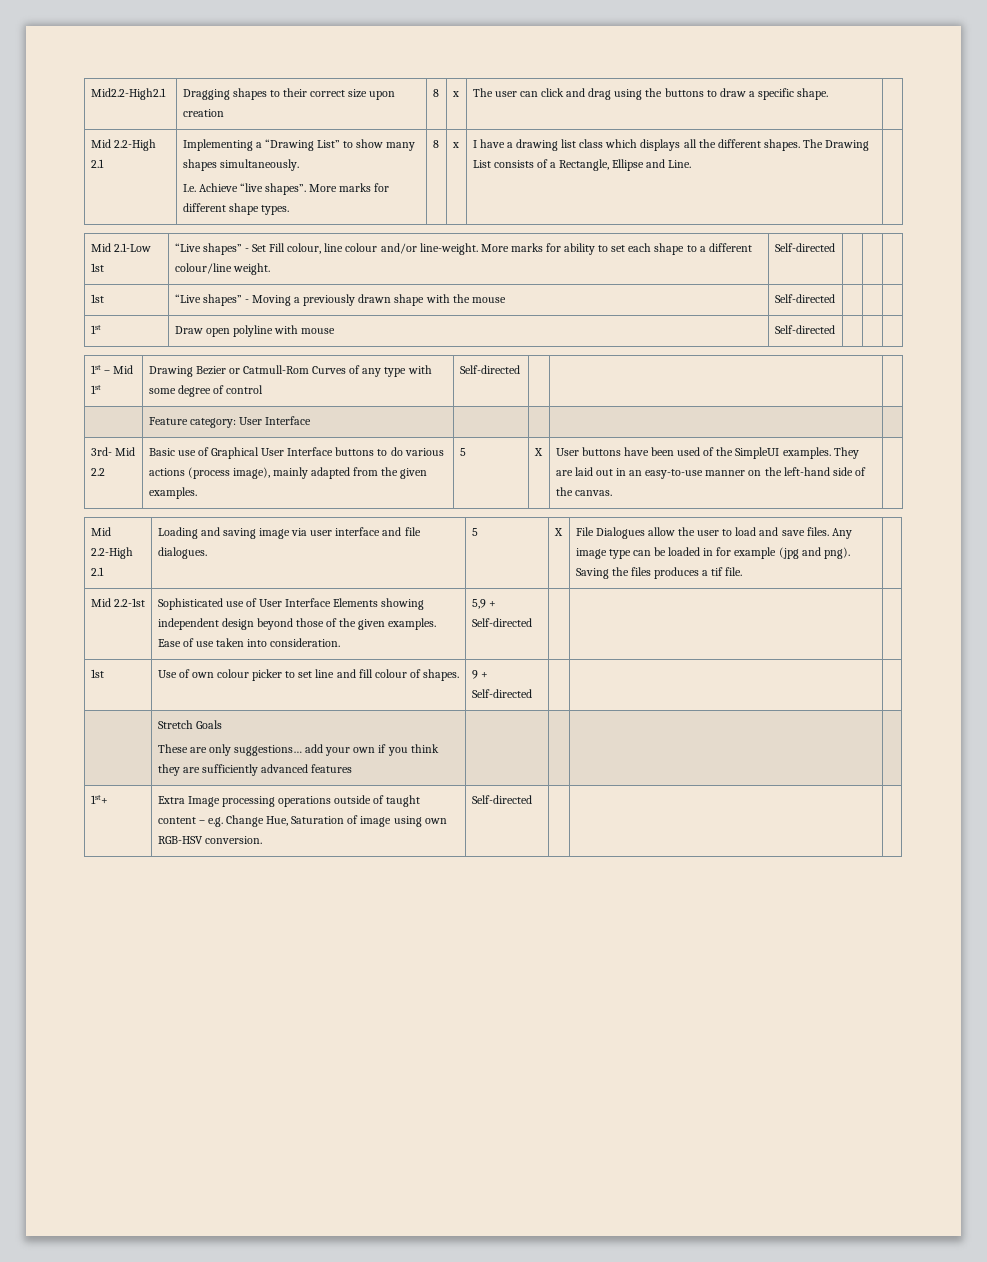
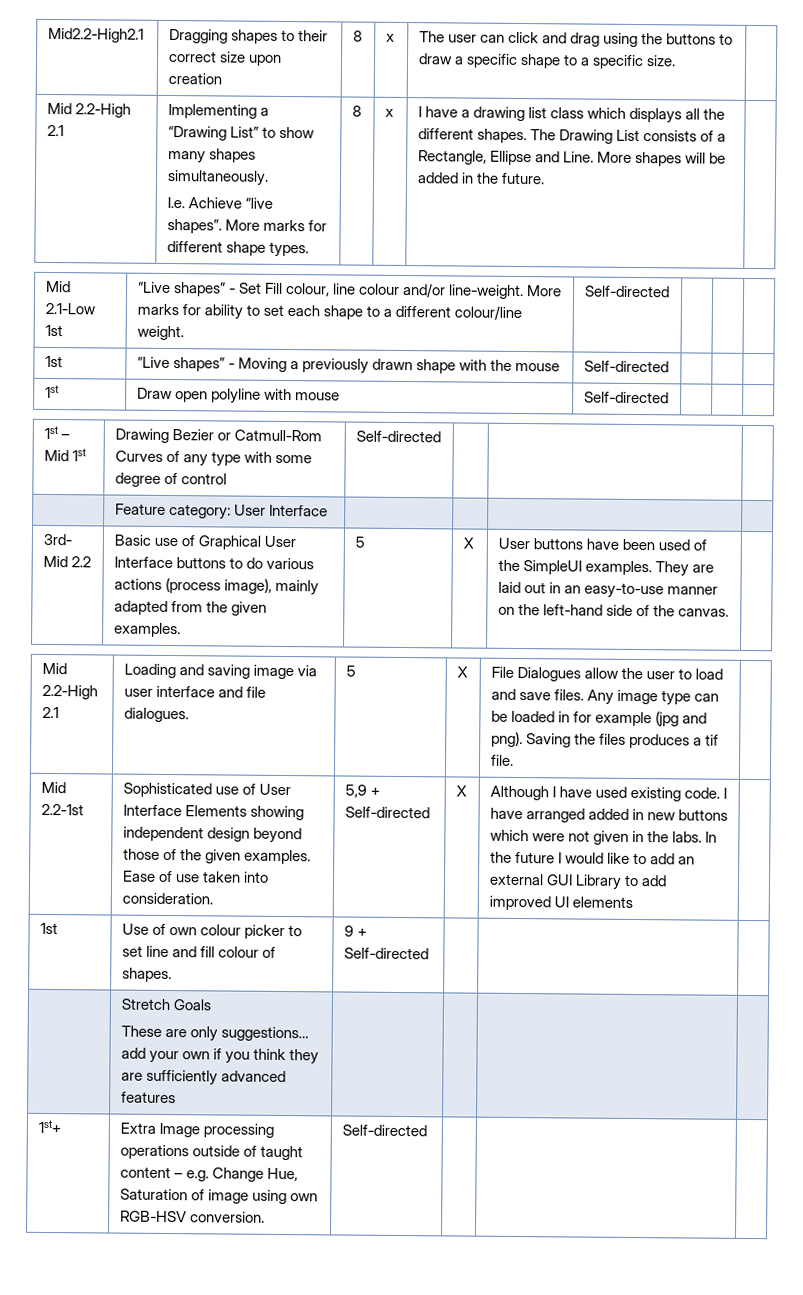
- Mid2.2-High2.1 | Dragging shapes to their correct size upon creation | 8 | x | The user can click and drag using the buttons to draw a specific shape. |
+ Mid2.2-High2.1 | Dragging shapes to their correct size upon creation | 8 | x | The user can click and drag using the buttons to draw a specific shape to a specific size. |
+ More shapes will be added in the future.
+ X | Although I have used existing code. I have arranged added in new buttons which were not given in the labs. In the future I would like to add an external GUI Library to add improved UI elements

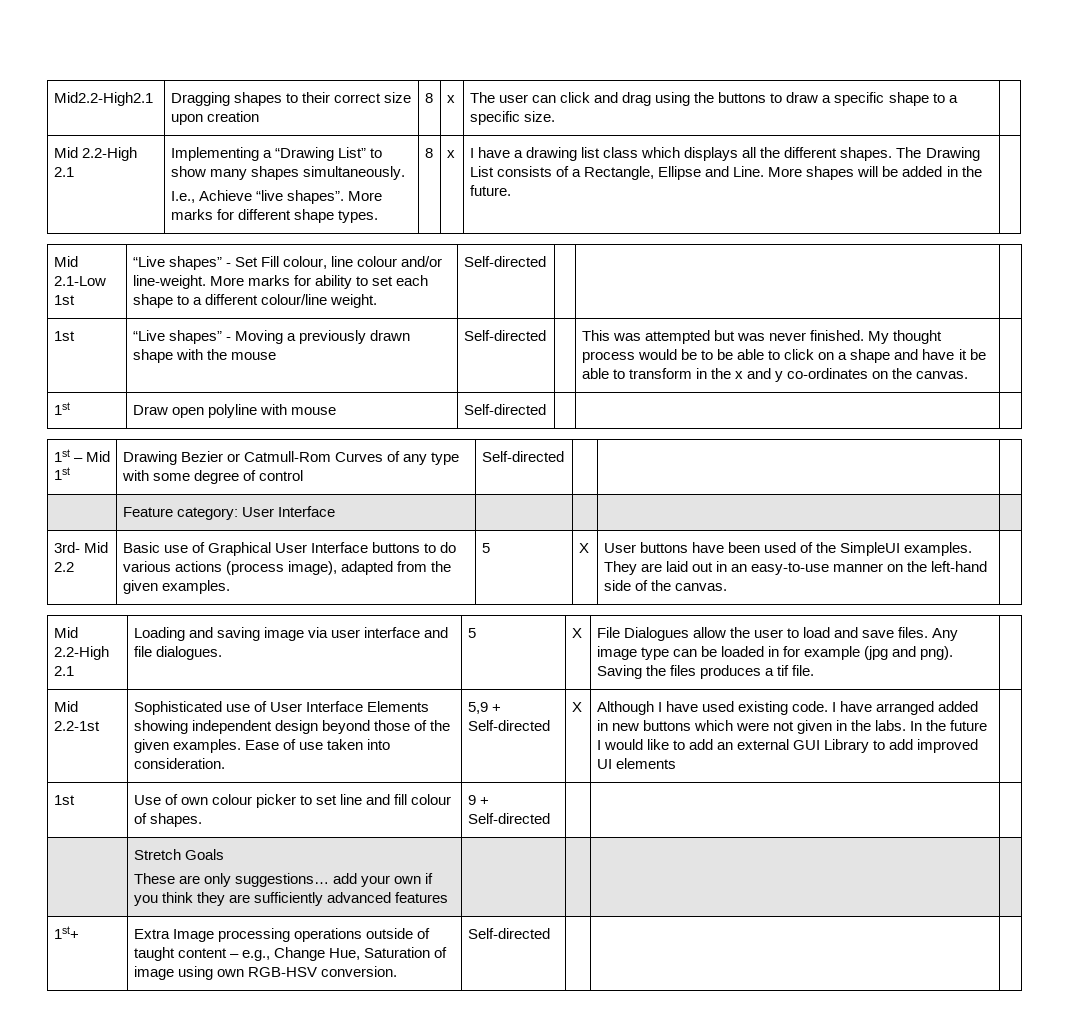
- I.e. Achieve “live shapes”.
+ I.e., Achieve “live shapes”.
+ This was attempted but was never finished. My thought process would be to be able to click on a shape and have it be able to transform in the x and y co-ordinates on the canvas.
- Basic use of Graphical User Interface buttons to do various actions (process image), mainly adapted from the given examples.
+ Basic use of Graphical User Interface buttons to do various actions (process image), adapted from the given examples.
- 1st+ | Extra Image processing operations outside of taught content – e.g. Change Hue, Saturation of image using own RGB-HSV conversion. | Self-directed | | |
+ 1st+ | Extra Image processing operations outside of taught content – e.g., Change Hue, Saturation of image using own RGB-HSV conversion. | Self-directed | | |

